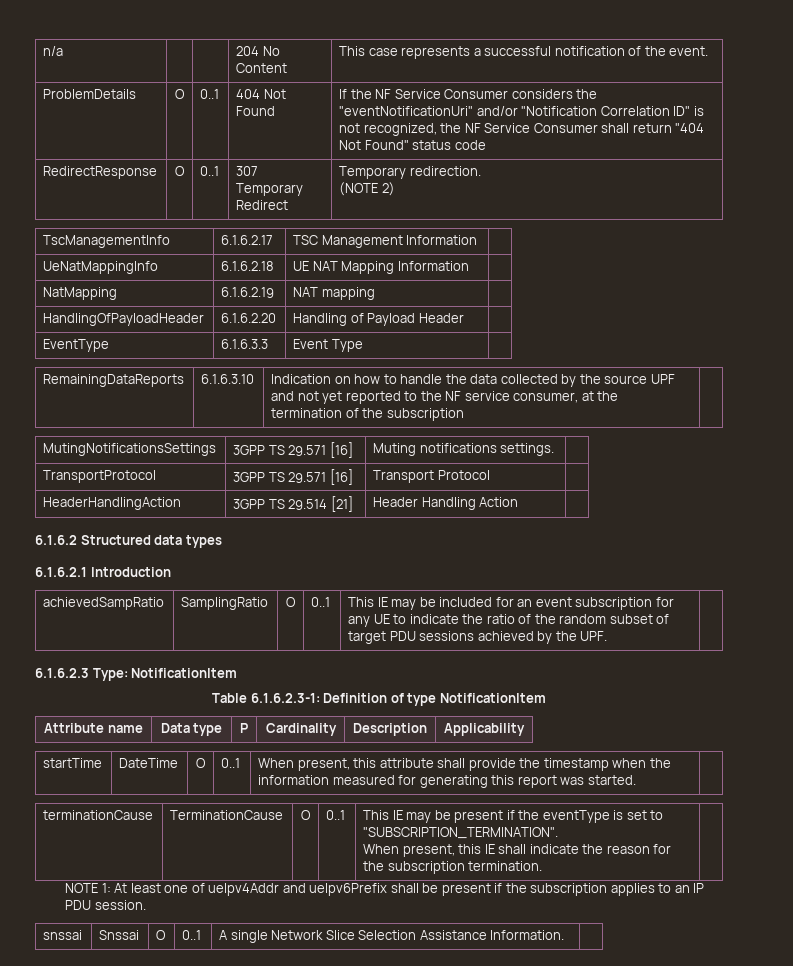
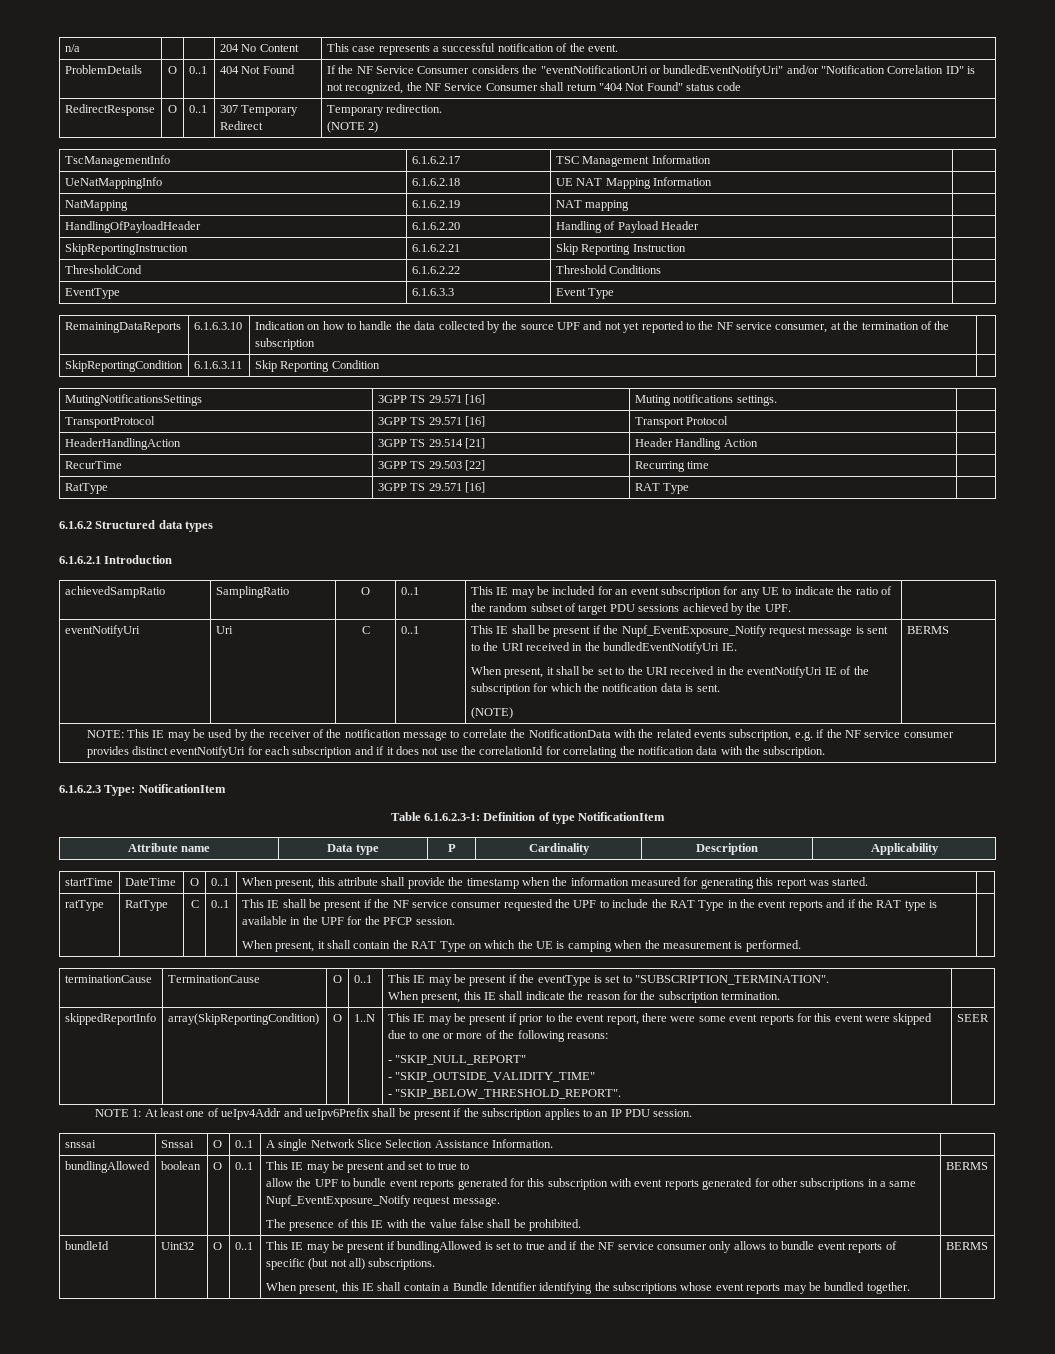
- ProblemDetails | O | 0..1 | 404 Not Found | If the NF Service Consumer considers the "eventNotificationUri" and/or "Notification Correlation ID" is not recognized, the NF Service Consumer shall return "404 Not Found" status code
+ ProblemDetails | O | 0..1 | 404 Not Found | If the NF Service Consumer considers the "eventNotificationUri or bundledEventNotifyUri" and/or "Notification Correlation ID" is not recognized, the NF Service Consumer shall return "404 Not Found" status code
+ SkipReportingInstruction | 6.1.6.2.21 | Skip Reporting Instruction |
+ ThresholdCond | 6.1.6.2.22 | Threshold Conditions |
+ SkipReportingCondition | 6.1.6.3.11 | Skip Reporting Condition |
+ RecurTime | 3GPP TS 29.503 [22] | Recurring time |
+ RatType | 3GPP TS 29.571 [16] | RAT Type |
+ eventNotifyUri | Uri | C | 0..1 | This IE shall be present if the Nupf_EventExposure_Notify request message is sent to the URI received in the bundledEventNotifyUri IE.
+ When present, it shall be set to the URI received in the eventNotifyUri IE of the subscription for which the notification data is sent.
+ (NOTE) | BERMS
+ NOTE: This IE may be used by the receiver of the notification message to correlate the NotificationData with the related events subscription, e.g. if the NF service consumer provides distinct eventNotifyUri for each subscription and if it does not use the correlationId for correlating the notification data with the subscription.
+ ratType | RatType | C | 0..1 | This IE shall be present if the NF service consumer requested the UPF to include the RAT Type in the event reports and if the RAT type is available in the UPF for the PFCP session.
+ When present, it shall contain the RAT Type on which the UE is camping when the measurement is performed.
+ skippedReportInfo | array(SkipReportingCondition) | O | 1..N | This IE may be present if prior to the event report, there were some event reports for this event were skipped due to one or more of the following reasons:
+ - "SKIP_NULL_REPORT"
+ - "SKIP_OUTSIDE_VALIDITY_TIME"
+ - "SKIP_BELOW_THRESHOLD_REPORT". | SEER
+ bundlingAllowed | boolean | O | 0..1 | This IE may be present and set to true to
+ allow the UPF to bundle event reports generated for this subscription with event reports generated for other subscriptions in a same Nupf_EventExposure_Notify request message.
+ The presence of this IE with the value false shall be prohibited. | BERMS
+ bundleId | Uint32 | O | 0..1 | This IE may be present if bundlingAllowed is set to true and if the NF service consumer only allows to bundle event reports of specific (but not all) subscriptions.
+ When present, this IE shall contain a Bundle Identifier identifying the subscriptions whose event reports may be bundled together. | BERMS

